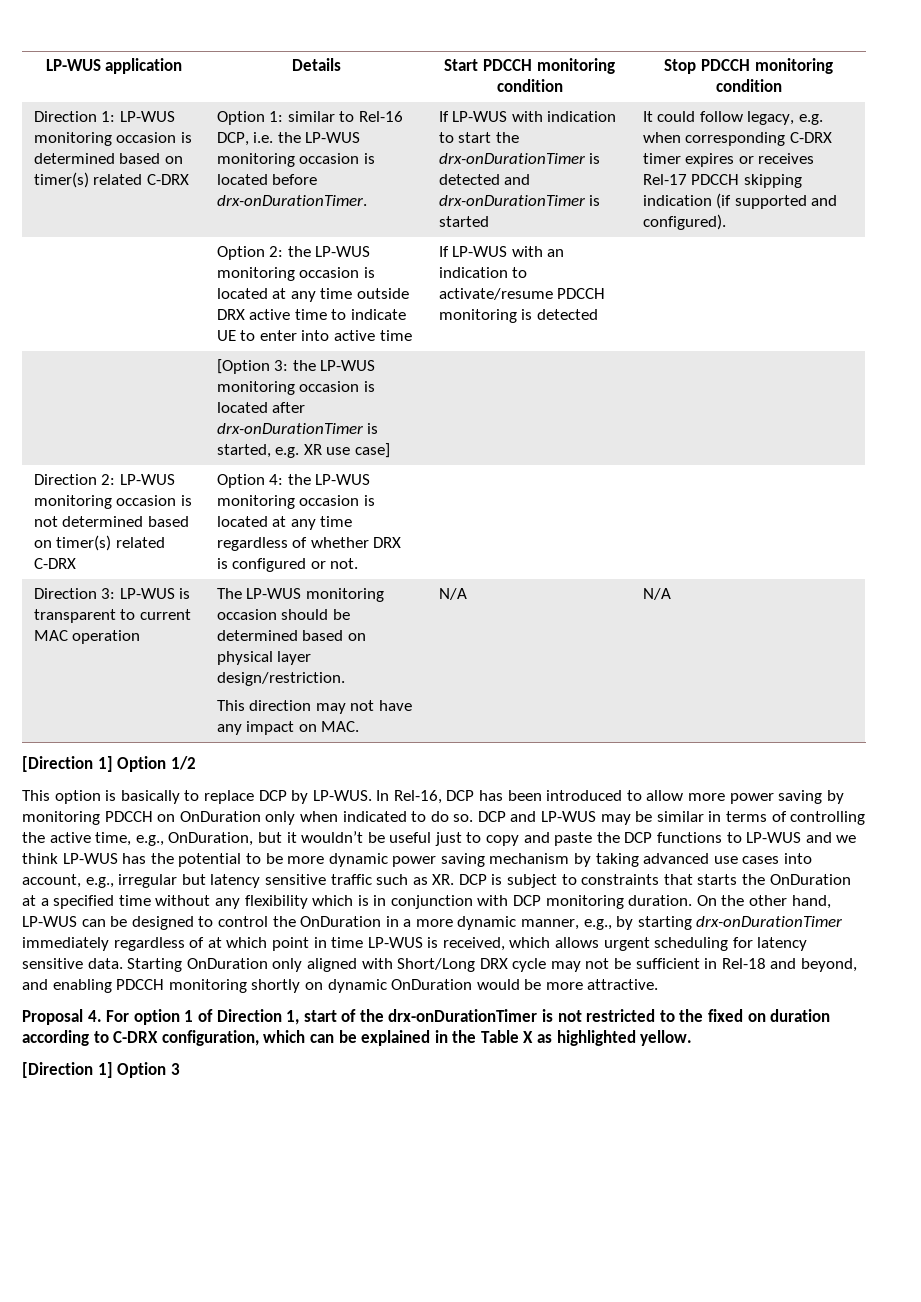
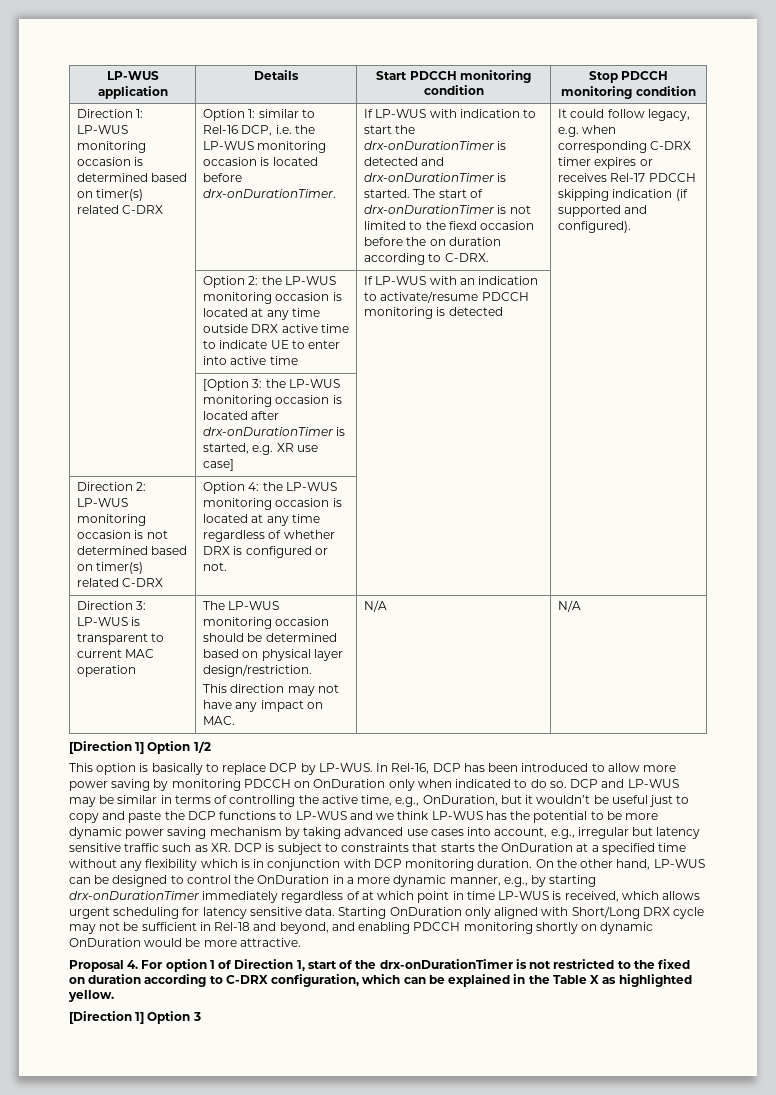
- If LP-WUS with indication to start the drx-onDurationTimer is detected and drx-onDurationTimer is started
+ If LP-WUS with indication to start the drx-onDurationTimer is detected and drx-onDurationTimer is started. The start of drx-onDurationTimer is not limited to the fiexd occasion before the on duration according to C-DRX.

